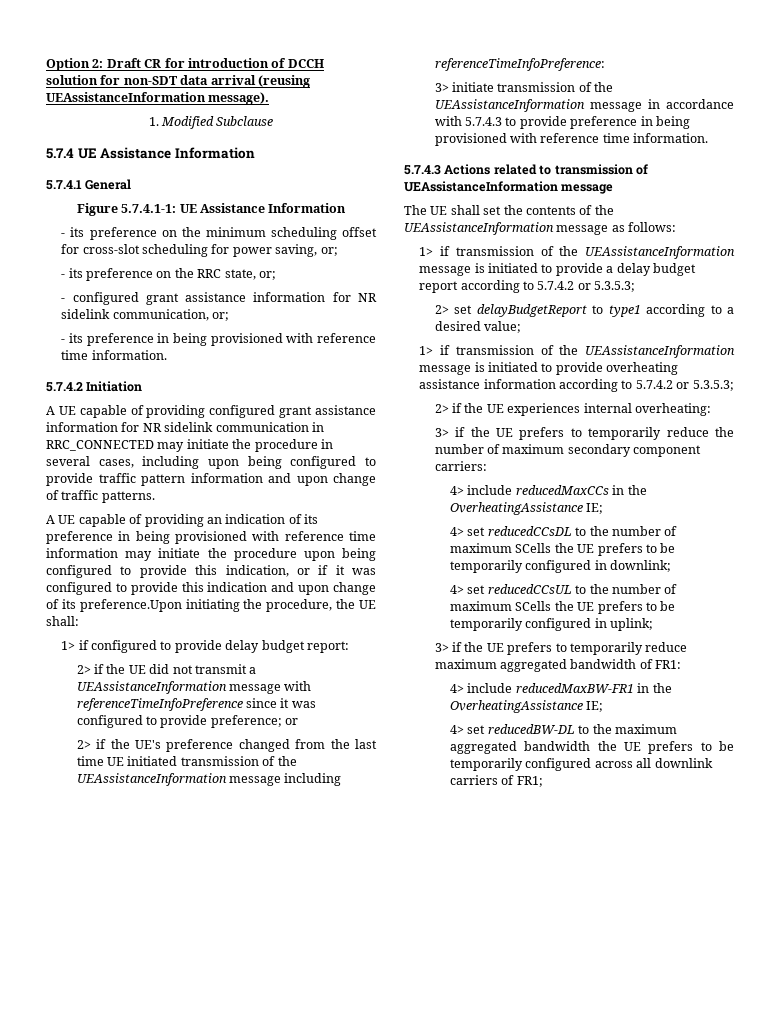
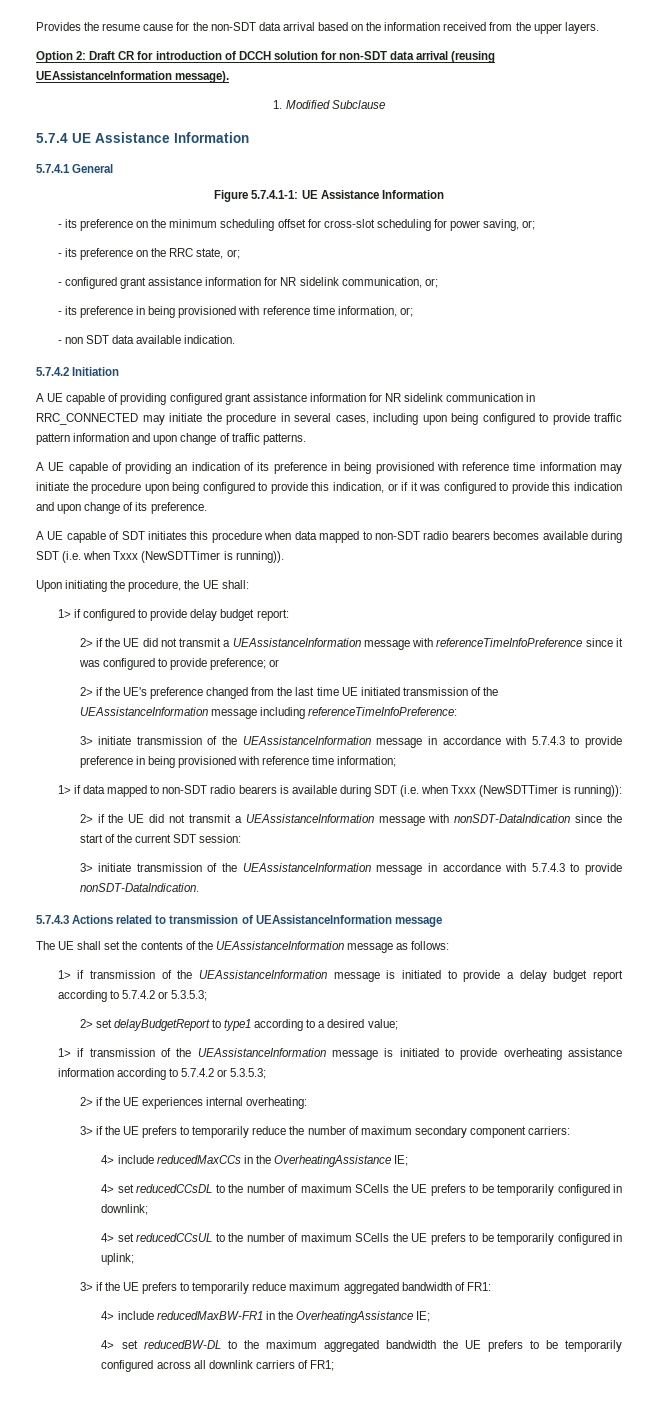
+ Provides the resume cause for the non-SDT data arrival based on the information received from the upper layers.
- - its preference in being provisioned with reference time information.
+ - its preference in being provisioned with reference time information, or;
+ - non SDT data available indication.
- A UE capable of providing an indication of its preference in being provisioned with reference time information may initiate the procedure upon being configured to provide this indication, or if it was configured to provide this indication and upon change of its preference.Upon initiating the procedure, the UE shall:
+ A UE capable of providing an indication of its preference in being provisioned with reference time information may initiate the procedure upon being configured to provide this indication, or if it was configured to provide this indication and upon change of its preference.
+ A UE capable of SDT initiates this procedure when data mapped to non-SDT radio bearers becomes available during SDT (i.e. when Txxx (NewSDTTimer is running)).
+ Upon initiating the procedure, the UE shall:
- 3> initiate transmission of the UEAssistanceInformation message in accordance with 5.7.4.3 to provide preference in being provisioned with reference time information.
+ 3> initiate transmission of the UEAssistanceInformation message in accordance with 5.7.4.3 to provide preference in being provisioned with reference time information;
+ 1> if data mapped to non-SDT radio bearers is available during SDT (i.e. when Txxx (NewSDTTimer is running)):
+ 2> if the UE did not transmit a UEAssistanceInformation message with nonSDT-DataIndication since the start of the current SDT session:
+ 3> initiate transmission of the UEAssistanceInformation message in accordance with 5.7.4.3 to provide nonSDT-DataIndication.

